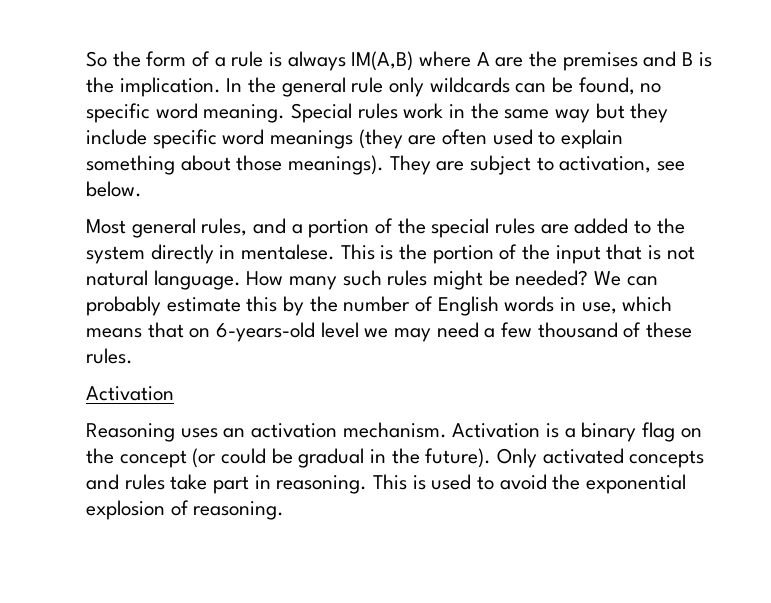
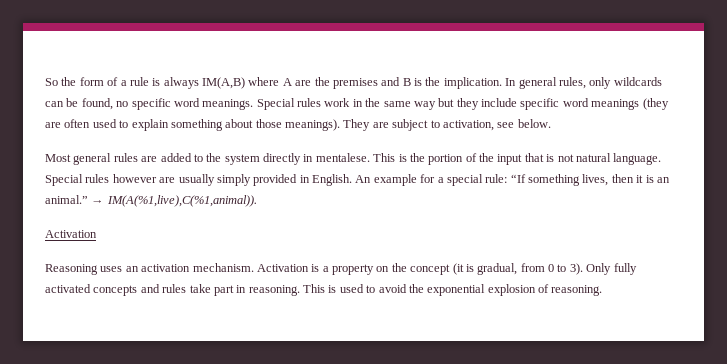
- In the general rule only wildcards can be found, no specific word meaning.
+ In general rules, only wildcards can be found, no specific word meanings.
- Most general rules, and a portion of the special rules are added to the system directly in mentalese.
+ Most general rules are added to the system directly in mentalese.
- How many such rules might be needed? We can probably estimate this by the number of English words in use, which means that on 6-years-old level we may need a few thousand of these rules.
+ Special rules however are usually simply provided in English. An example for a special rule: “If something lives, then it is an animal.” → IM(A(%1,live),C(%1,animal)).
- Activation is a binary flag on the concept (or could be gradual in the future). Only activated concepts and rules take part in reasoning.
+ Activation is a property on the concept (it is gradual, from 0 to 3). Only fully activated concepts and rules take part in reasoning.

